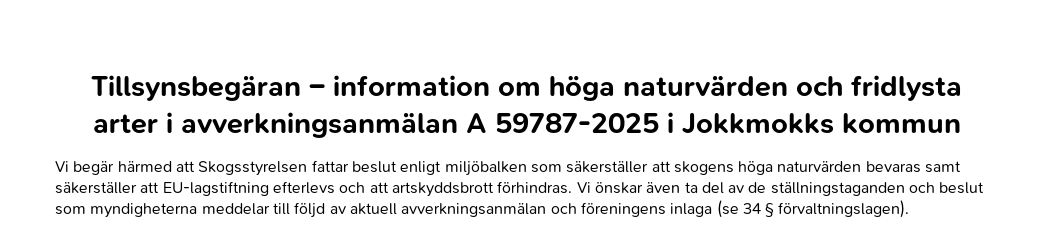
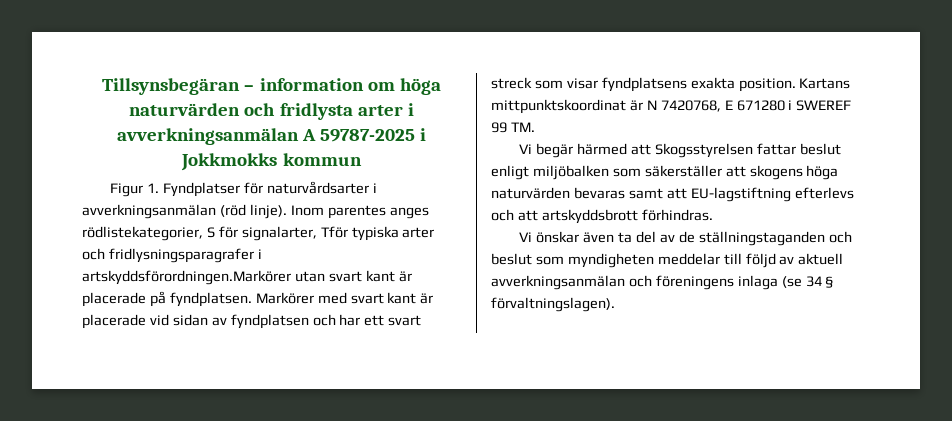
+ Figur 1. Fyndplatser för naturvårdsarter i avverkningsanmälan (röd linje). Inom parentes anges rödlistekategorier, S för signalarter, Tför typiska arter och fridlysningsparagrafer i artskyddsförordningen.Markörer utan svart kant är placerade på fyndplatsen. Markörer med svart kant är placerade vid sidan av fyndplatsen och har ett svart streck som visar fyndplatsens exakta position. Kartans mittpunktskoordinat är N 7420768, E 671280 i SWEREF 99 TM.
- Vi begär härmed att Skogsstyrelsen fattar beslut enligt miljöbalken som säkerställer att skogens höga naturvärden bevaras samt säkerställer att EU-lagstiftning efterlevs och att artskyddsbrott förhindras. Vi önskar även ta del av de ställningstaganden och beslut som myndigheterna meddelar till följd av aktuell avverkningsanmälan och föreningens inlaga (se 34 § förvaltningslagen).
+ Vi begär härmed att Skogsstyrelsen fattar beslut enligt miljöbalken som säkerställer att skogens höga naturvärden bevaras samt att EU-lagstiftning efterlevs och att artskyddsbrott förhindras.
+ Vi önskar även ta del av de ställningstaganden och beslut som myndigheten meddelar till följd av aktuell avverkningsanmälan och föreningens inlaga (se 34 § förvaltningslagen).

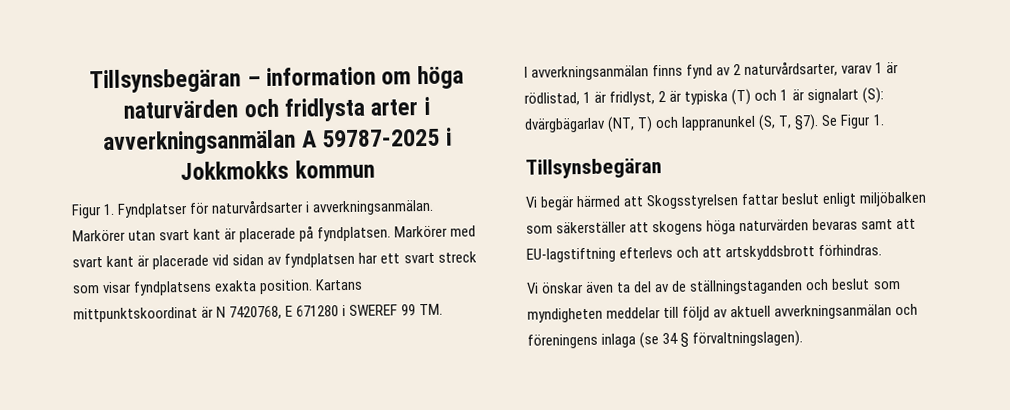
- Figur 1. Fyndplatser för naturvårdsarter i avverkningsanmälan (röd linje). Inom parentes anges rödlistekategorier, S för signalarter, Tför typiska arter och fridlysningsparagrafer i artskyddsförordningen.Markörer utan svart kant är placerade på fyndplatsen.
+ Figur 1. Fyndplatser för naturvårdsarter i avverkningsanmälan. Markörer utan svart kant är placerade på fyndplatsen.
- Markörer med svart kant är placerade vid sidan av fyndplatsen och har ett svart streck som visar fyndplatsens exakta position.
+ Markörer med svart kant är placerade vid sidan av fyndplatsen har ett svart streck som visar fyndplatsens exakta position.
+ I avverkningsanmälan finns fynd av 2 naturvårdsarter, varav 1 är rödlistad, 1 är fridlyst, 2 är typiska (T) och 1 är signalart (S): dvärgbägarlav (NT, T) och lappranunkel (S, T, §7). Se Figur 1.
+ Tillsynsbegäran

